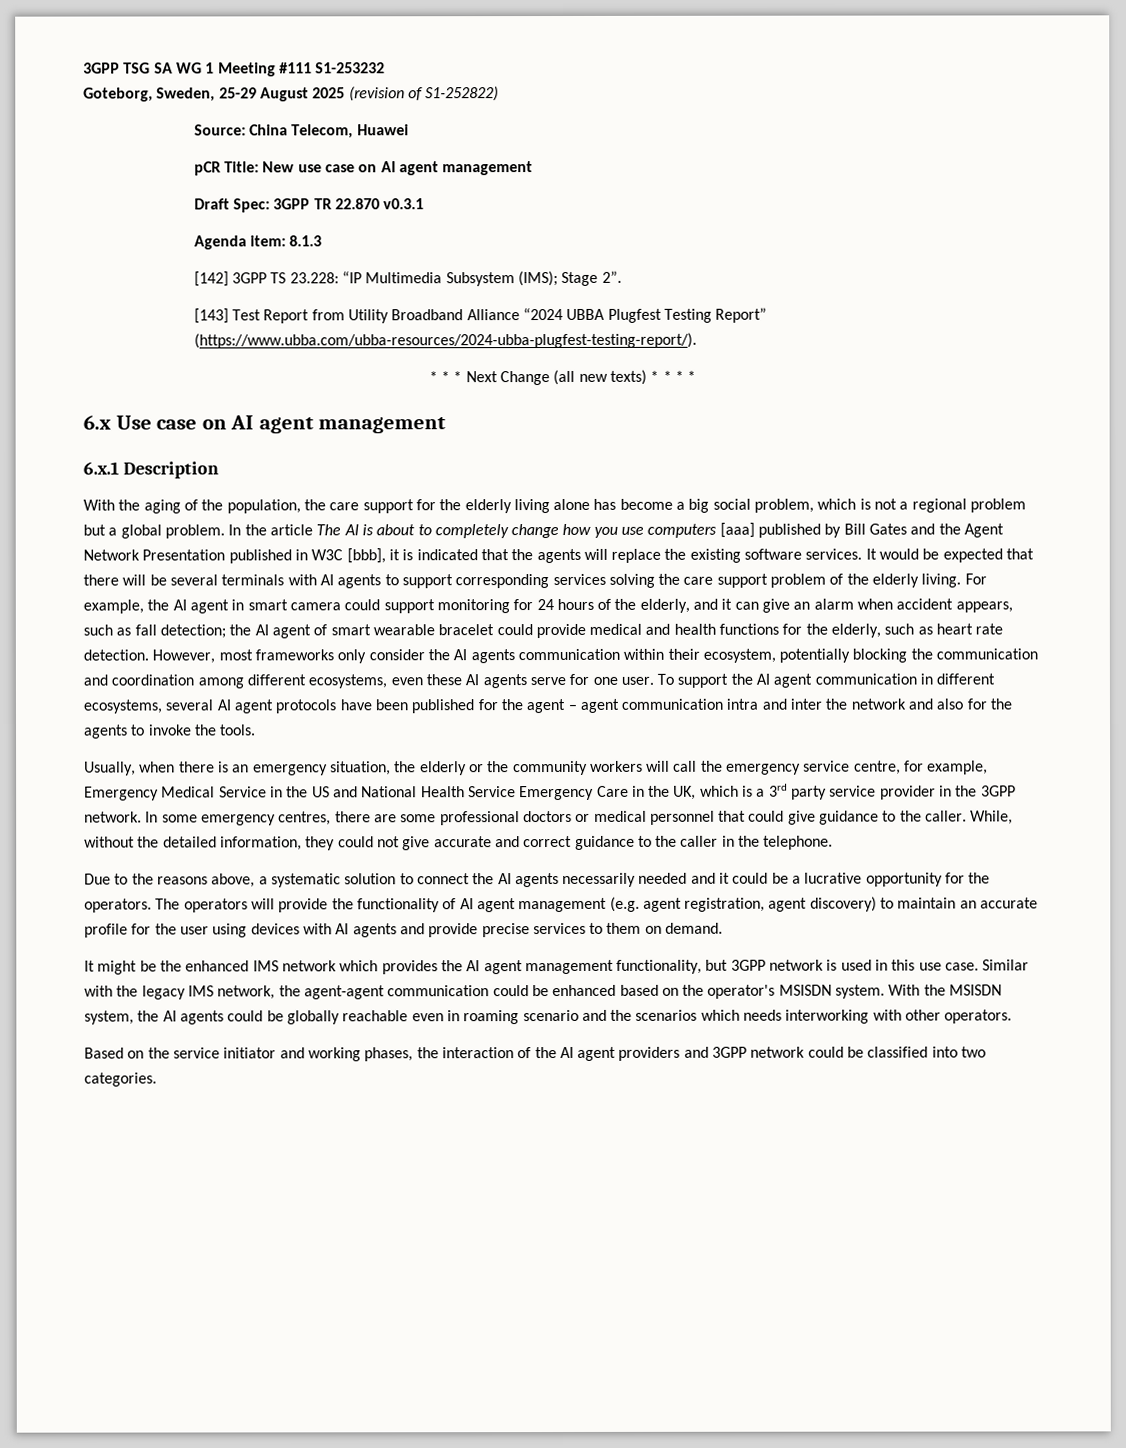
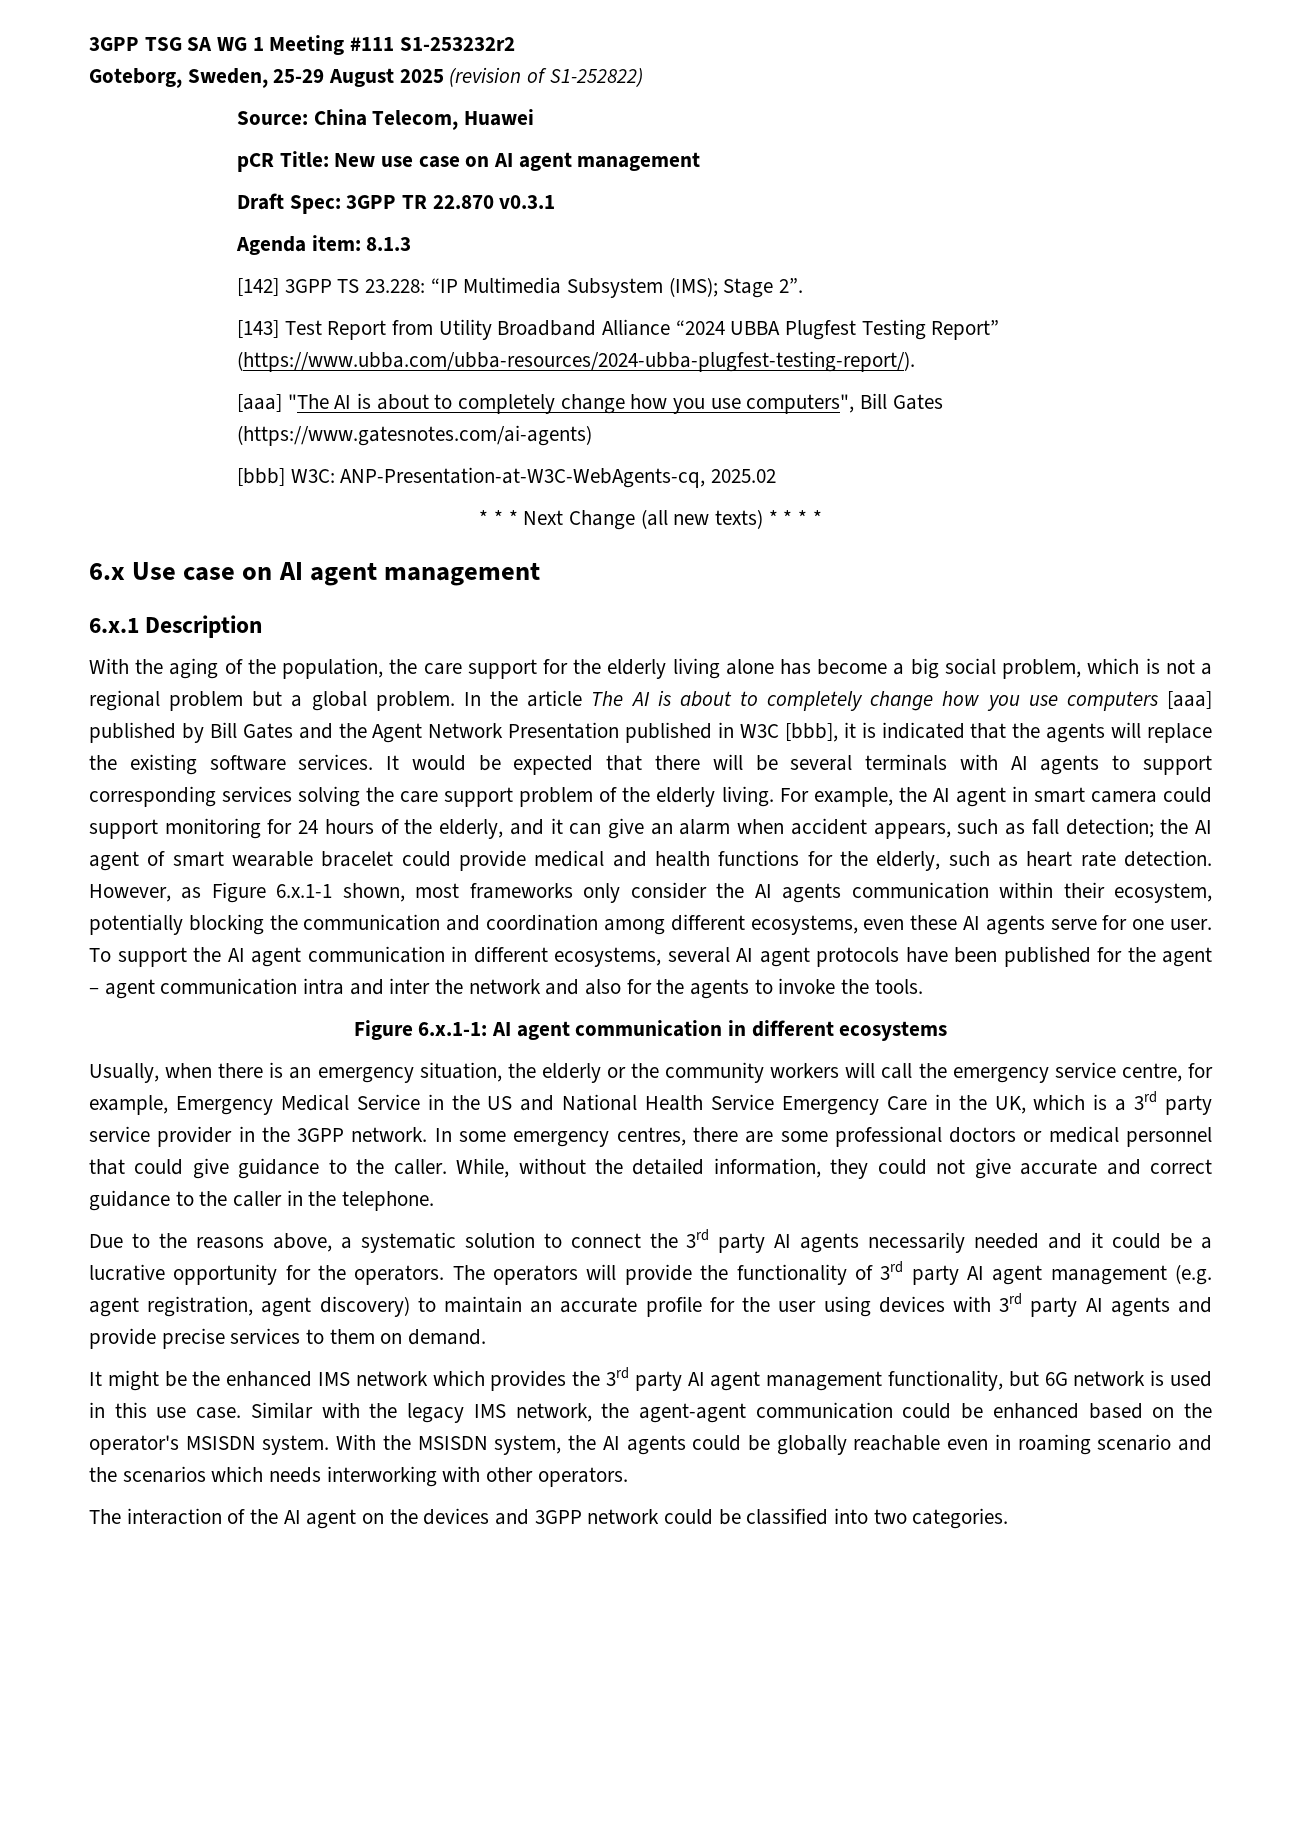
- 3GPP TSG SA WG 1 Meeting #111 S1-253232
+ 3GPP TSG SA WG 1 Meeting #111 S1-253232r2
+ [aaa] "The AI is about to completely change how you use computers", Bill Gates (https://www.gatesnotes.com/ai-agents)
+ [bbb] W3C: ANP-Presentation-at-W3C-WebAgents-cq, 2025.02
- However, most frameworks only consider the AI agents communication within their ecosystem, potentially blocking the communication and coordination among different ecosystems, even these AI agents serve for one user.
+ However, as Figure 6.x.1-1 shown, most frameworks only consider the AI agents communication within their ecosystem, potentially blocking the communication and coordination among different ecosystems, even these AI agents serve for one user.
+ Figure 6.x.1-1: AI agent communication in different ecosystems
- Due to the reasons above, a systematic solution to connect the AI agents necessarily needed and it could be a lucrative opportunity for the operators.
+ Due to the reasons above, a systematic solution to connect the 3rd party AI agents necessarily needed and it could be a lucrative opportunity for the operators.
- The operators will provide the functionality of AI agent management (e.g. agent registration, agent discovery) to maintain an accurate profile for the user using devices with AI agents and provide precise services to them on demand.
+ The operators will provide the functionality of 3rd party AI agent management (e.g. agent registration, agent discovery) to maintain an accurate profile for the user using devices with 3rd party AI agents and provide precise services to them on demand.
- It might be the enhanced IMS network which provides the AI agent management functionality, but 3GPP network is used in this use case.
+ It might be the enhanced IMS network which provides the 3rd party AI agent management functionality, but 6G network is used in this use case.
- Based on the service initiator and working phases, the interaction of the AI agent providers and 3GPP network could be classified into two categories.
+ The interaction of the AI agent on the devices and 3GPP network could be classified into two categories.

